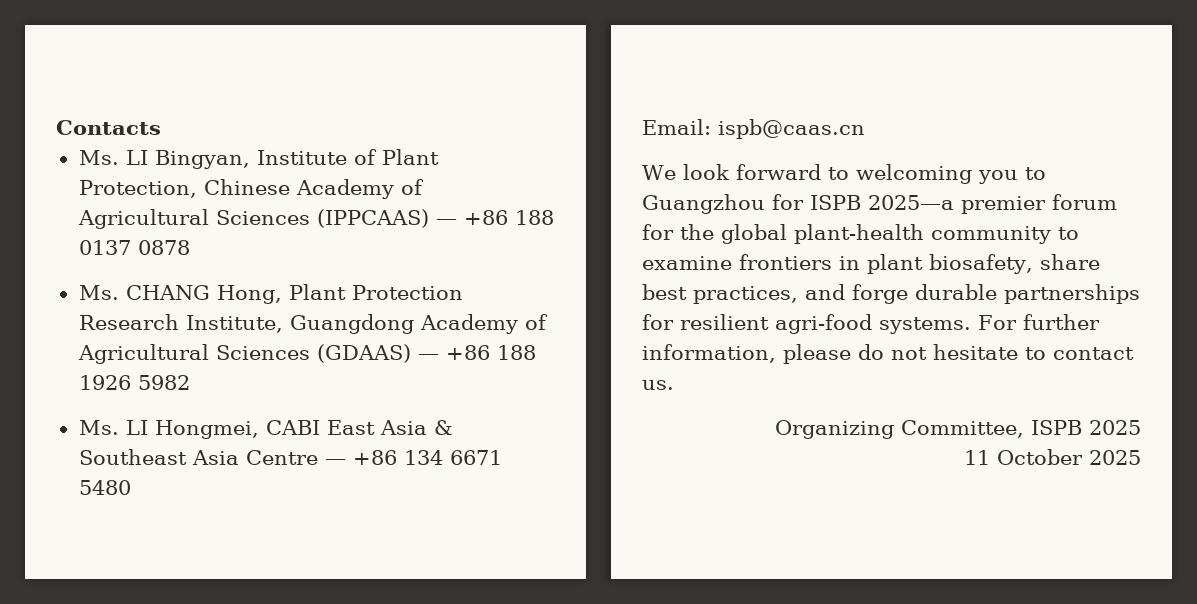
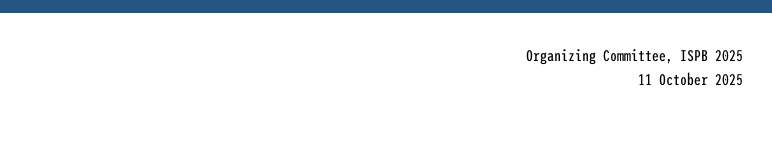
- Contacts
- Ms. LI Bingyan, Institute of Plant Protection, Chinese Academy of Agricultural Sciences (IPPCAAS) — +86 188 0137 0878
- Ms. CHANG Hong, Plant Protection Research Institute, Guangdong Academy of Agricultural Sciences (GDAAS) — +86 188 1926 5982
- Ms. LI Hongmei, CABI East Asia & Southeast Asia Centre — +86 134 6671 5480
- Email: ispb@caas.cn
- We look forward to welcoming you to Guangzhou for ISPB 2025—a premier forum for the global plant-health community to examine frontiers in plant biosafety, share best practices, and forge durable partnerships for resilient agri-food systems. For further information, please do not hesitate to contact us.

